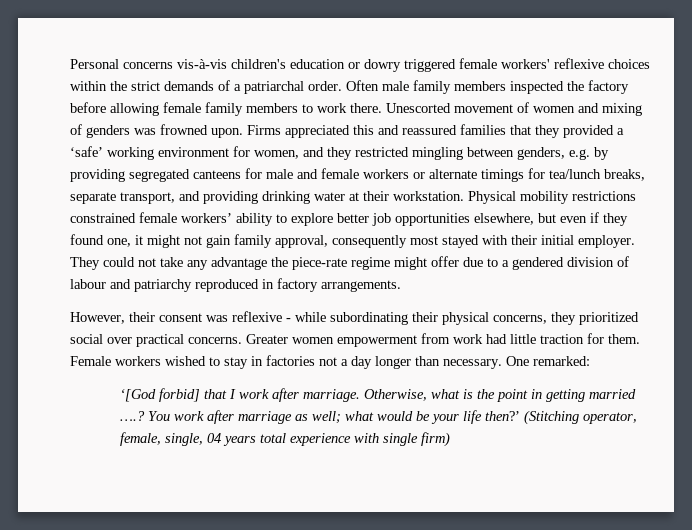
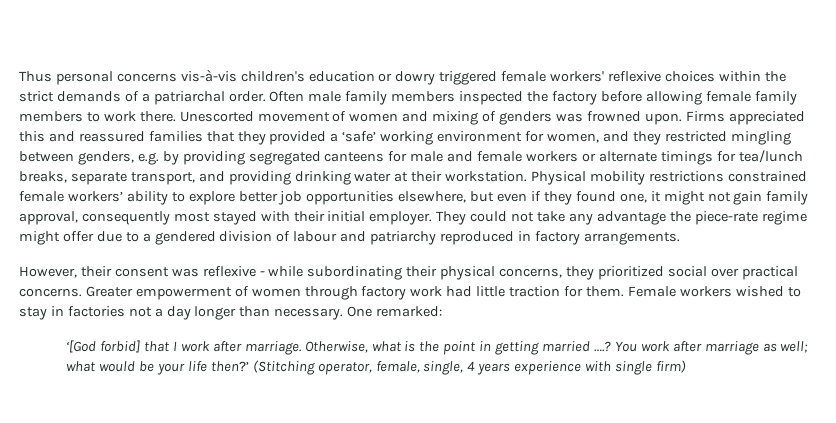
- Personal concerns vis-à-vis children's education or dowry triggered female workers' reflexive choices within the strict demands of a patriarchal order.
+ Thus personal concerns vis-à-vis children's education or dowry triggered female workers' reflexive choices within the strict demands of a patriarchal order.
- Greater women empowerment from work had little traction for them.
+ Greater empowerment of women through factory work had little traction for them.
- (Stitching operator, female, single, 04 years total experience with single firm)
+ (Stitching operator, female, single, 4 years experience with single firm)

